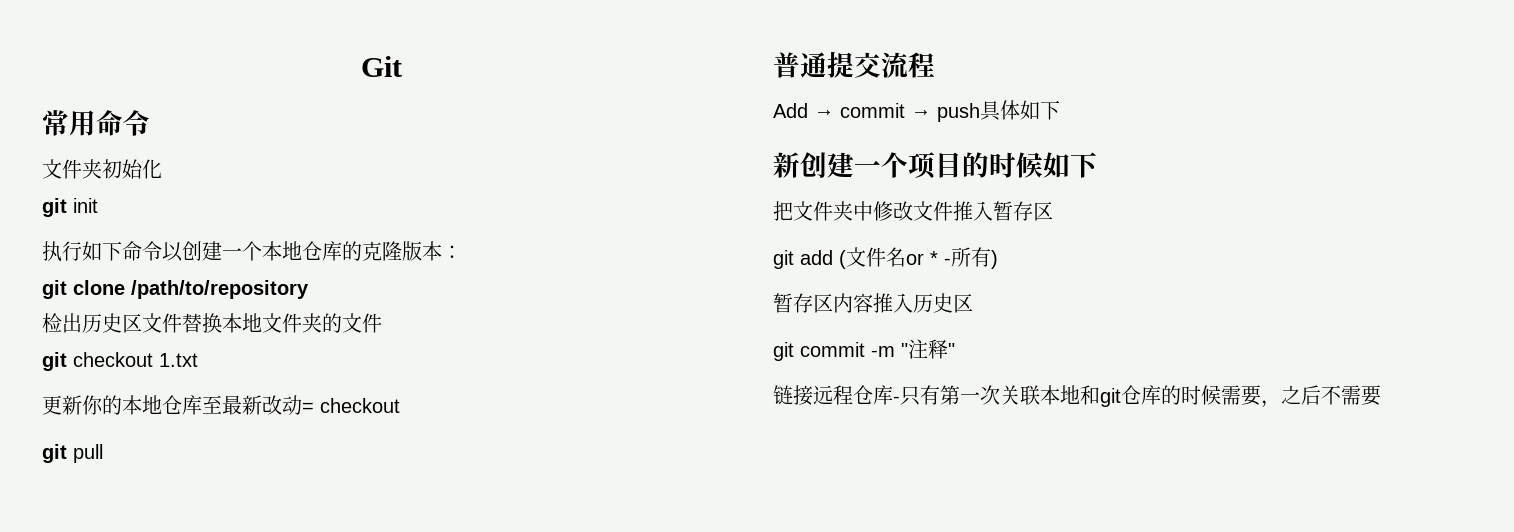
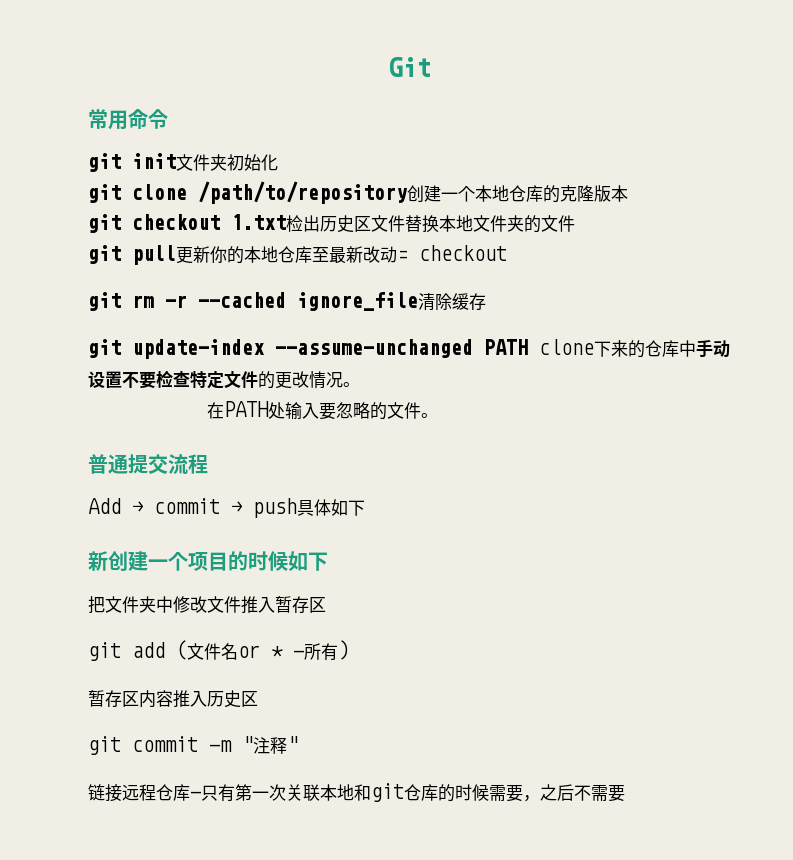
- 文件夹初始化
+ git init文件夹初始化
- git init
- 执行如下命令以创建一个本地仓库的克隆版本：
- git clone /path/to/repository
- 检出历史区文件替换本地文件夹的文件
+ git clone /path/to/repository创建一个本地仓库的克隆版本
+ git checkout 1.txt检出历史区文件替换本地文件夹的文件
- git checkout 1.txt
- 更新你的本地仓库至最新改动= checkout
+ git pull更新你的本地仓库至最新改动= checkout
- git pull
+ git rm -r --cached ignore_file清除缓存
+ git update-index --assume-unchanged PATH clone下来的仓库中手动设置不要检查特定文件的更改情况。
+ 在PATH处输入要忽略的文件。

